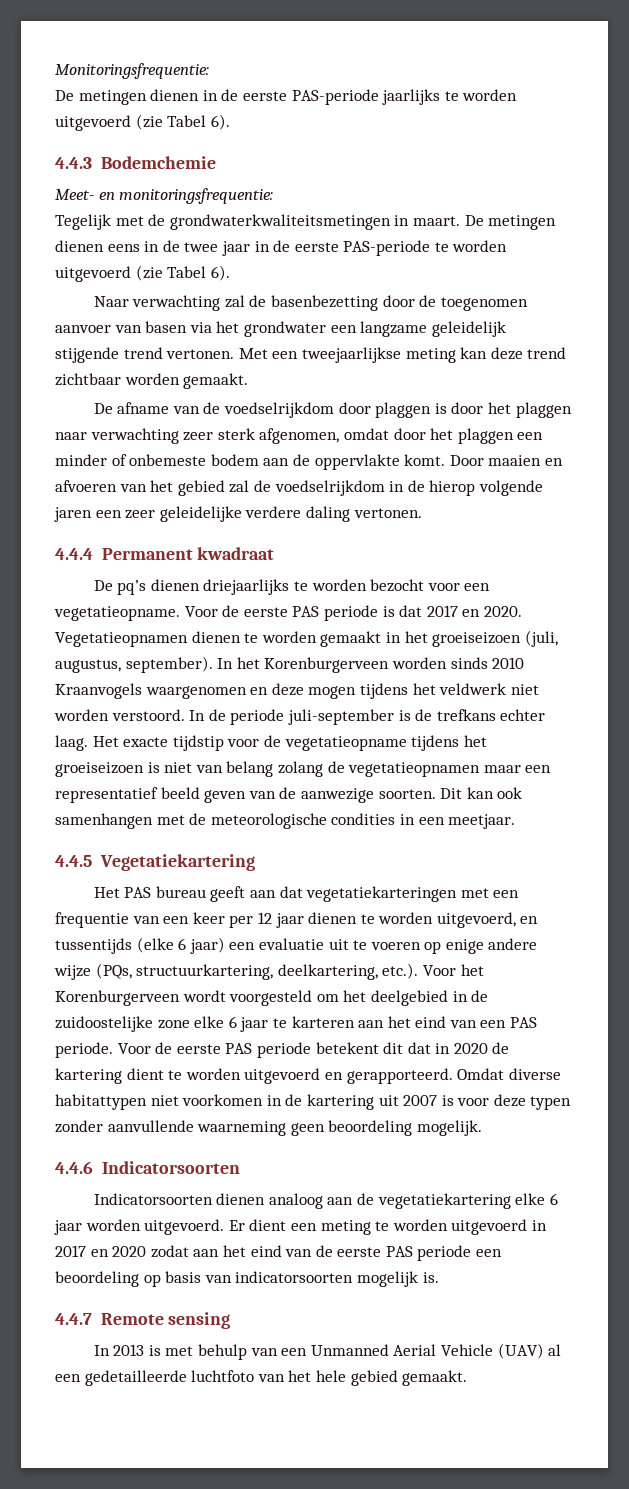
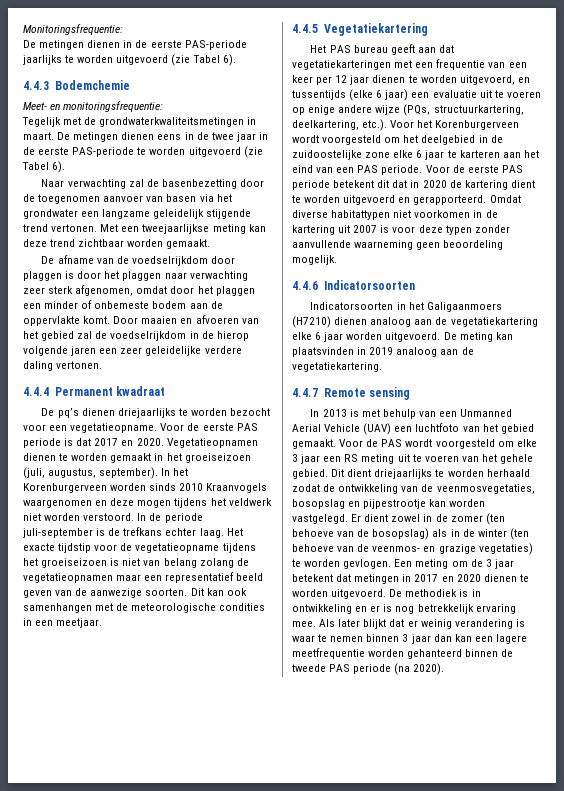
- Indicatorsoorten dienen analoog aan de vegetatiekartering elke 6 jaar worden uitgevoerd.
+ Indicatorsoorten in het Galigaanmoers (H7210) dienen analoog aan de vegetatiekartering elke 6 jaar worden uitgevoerd.
- Er dient een meting te worden uitgevoerd in 2017 en 2020 zodat aan het eind van de eerste PAS periode een beoordeling op basis van indicatorsoorten mogelijk is.
+ De meting kan plaatsvinden in 2019 analoog aan de vegetatiekartering.
- In 2013 is met behulp van een Unmanned Aerial Vehicle (UAV) al een gedetailleerde luchtfoto van het hele gebied gemaakt.
+ In 2013 is met behulp van een Unmanned Aerial Vehicle (UAV) een luchtfoto van het gebied gemaakt.
+ Voor de PAS wordt voorgesteld om elke 3 jaar een RS meting uit te voeren van het gehele gebied. Dit dient driejaarlijks te worden herhaald zodat de ontwikkeling van de veenmosvegetaties, bosopslag en pijpestrootje kan worden vastgelegd. Er dient zowel in de zomer (ten behoeve van de bosopslag) als in de winter (ten behoeve van de veenmos- en grazige vegetaties) te worden gevlogen. Een meting om de 3 jaar betekent dat metingen in 2017 en 2020 dienen te worden uitgevoerd. De methodiek is in ontwikkeling en er is nog betrekkelijk ervaring mee. Als later blijkt dat er weinig verandering is waar te nemen binnen 3 jaar dan kan een lagere meetfrequentie worden gehanteerd binnen de tweede PAS periode (na 2020).

